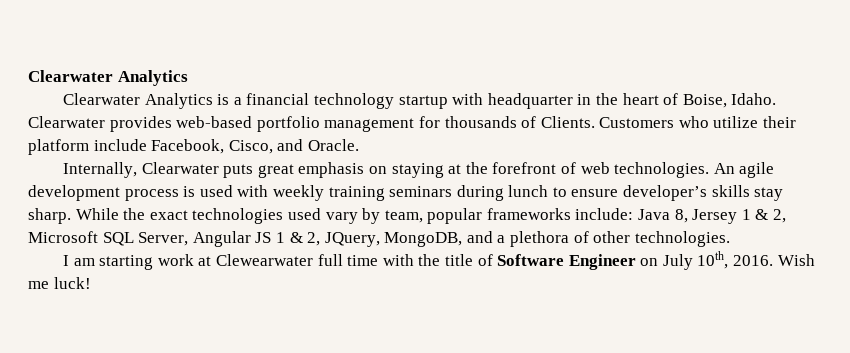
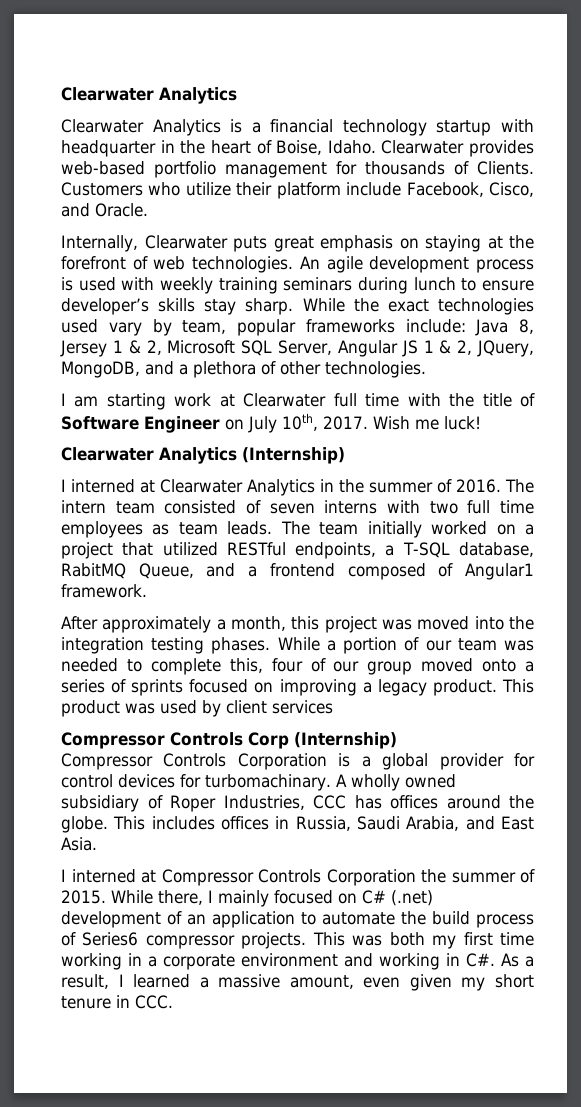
- I am starting work at Clewearwater full time with the title of Software Engineer on July 10th, 2016.
+ I am starting work at Clearwater full time with the title of Software Engineer on July 10th, 2017.
+ Clearwater Analytics (Internship)
+ I interned at Clearwater Analytics in the summer of 2016. The intern team consisted of seven interns with two full time employees as team leads. The team initially worked on a project that utilized RESTful endpoints, a T-SQL database, RabitMQ Queue, and a frontend composed of Angular1 framework.
+ After approximately a month, this project was moved into the integration testing phases. While a portion of our team was needed to complete this, four of our group moved onto a series of sprints focused on improving a legacy product. This product was used by client services
+ Compressor Controls Corp (Internship)
+ Compressor Controls Corporation is a global provider for control devices for turbomachinary. A wholly owned subsidiary of Roper Industries, CCC has offices around the globe. This includes offices in Russia, Saudi Arabia, and East Asia.
+ I interned at Compressor Controls Corporation the summer of 2015. While there, I mainly focused on C# (.net) development of an application to automate the build process of Series6 compressor projects. This was both my first time working in a corporate environment and working in C#. As a result, I learned a massive amount, even given my short tenure in CCC.

